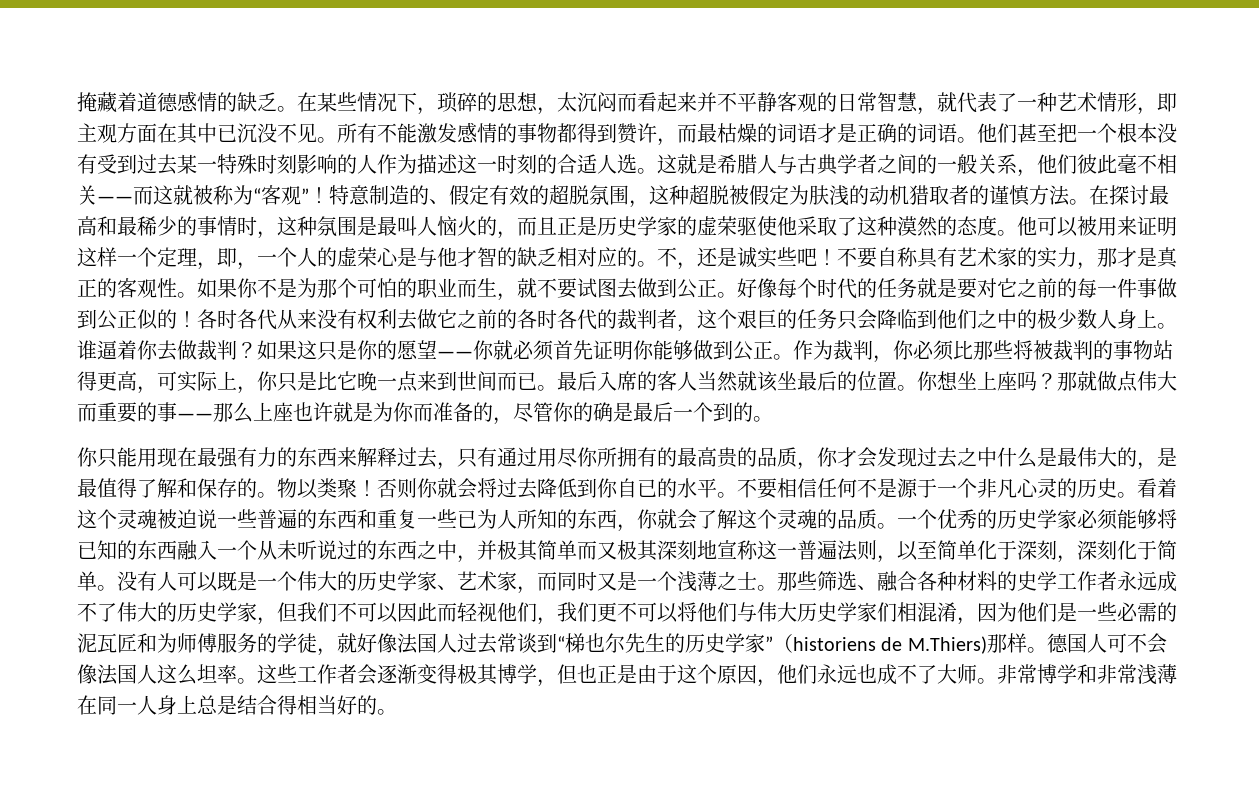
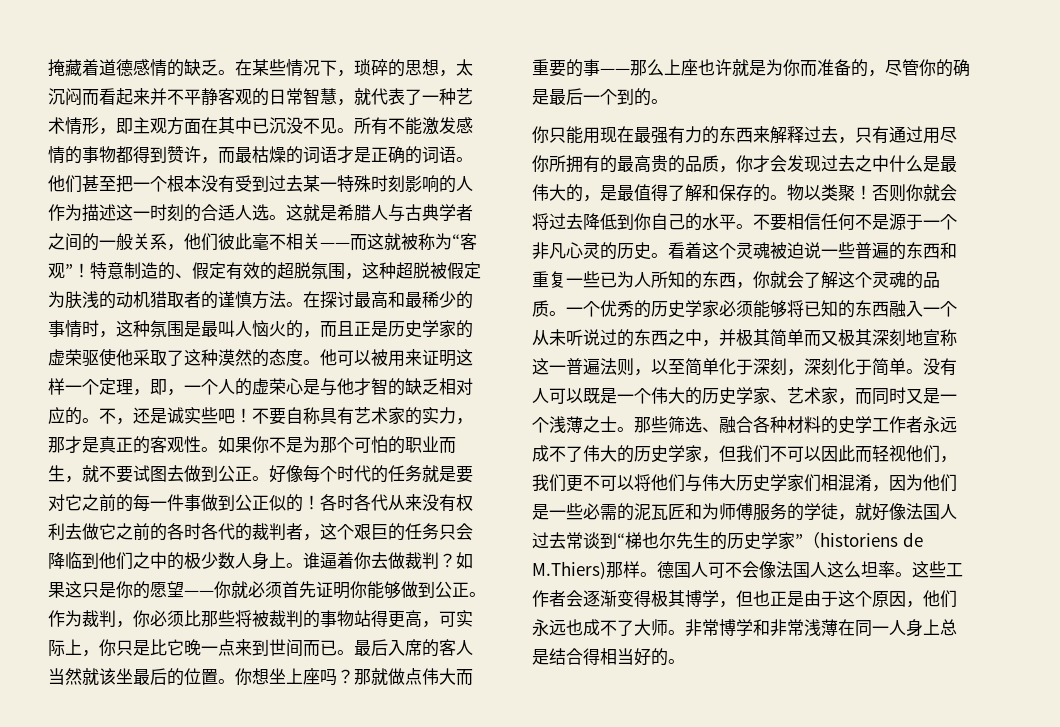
- 否则你就会将过去降低到你自已的水平。
+ 否则你就会将过去降低到你自己的水平。

